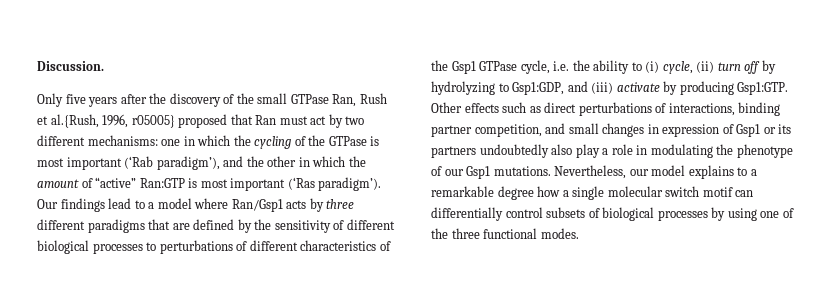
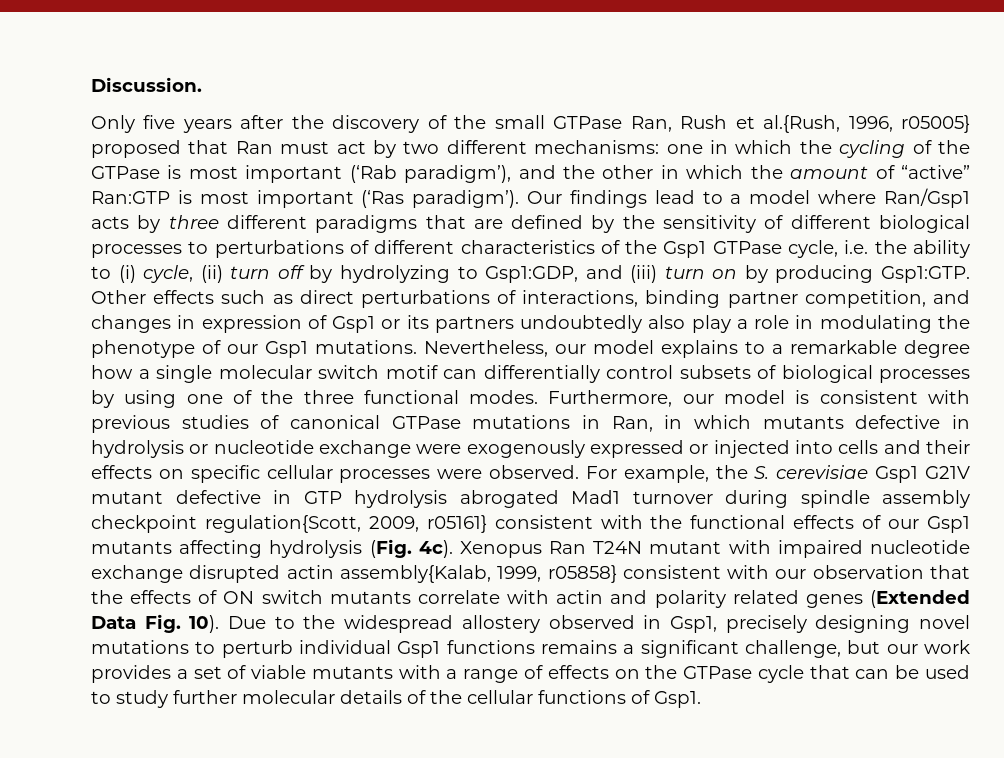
- Our findings lead to a model where Ran/Gsp1 acts by three different paradigms that are defined by the sensitivity of different biological processes to perturbations of different characteristics of the Gsp1 GTPase cycle, i.e. the ability to (i) cycle, (ii) turn off by hydrolyzing to Gsp1:GDP, and (iii) activate by producing Gsp1:GTP.
+ Our findings lead to a model where Ran/Gsp1 acts by three different paradigms that are defined by the sensitivity of different biological processes to perturbations of different characteristics of the Gsp1 GTPase cycle, i.e. the ability to (i) cycle, (ii) turn off by hydrolyzing to Gsp1:GDP, and (iii) turn on by producing Gsp1:GTP.
- Other effects such as direct perturbations of interactions, binding partner competition, and small changes in expression of Gsp1 or its partners undoubtedly also play a role in modulating the phenotype of our Gsp1 mutations.
+ Other effects such as direct perturbations of interactions, binding partner competition, and changes in expression of Gsp1 or its partners undoubtedly also play a role in modulating the phenotype of our Gsp1 mutations.
+ Furthermore, our model is consistent with previous studies of canonical GTPase mutations in Ran, in which mutants defective in hydrolysis or nucleotide exchange were exogenously expressed or injected into cells and their effects on specific cellular processes were observed. For example, the S. cerevisiae Gsp1 G21V mutant defective in GTP hydrolysis abrogated Mad1 turnover during spindle assembly checkpoint regulation{Scott, 2009, r05161} consistent with the functional effects of our Gsp1 mutants affecting hydrolysis (Fig. 4c). Xenopus Ran T24N mutant with impaired nucleotide exchange disrupted actin assembly{Kalab, 1999, r05858} consistent with our observation that the effects of ON switch mutants correlate with actin and polarity related genes (Extended Data Fig. 10). Due to the widespread allostery observed in Gsp1, precisely designing novel mutations to perturb individual Gsp1 functions remains a significant challenge, but our work provides a set of viable mutants with a range of effects on the GTPase cycle that can be used to study further molecular details of the cellular functions of Gsp1.

